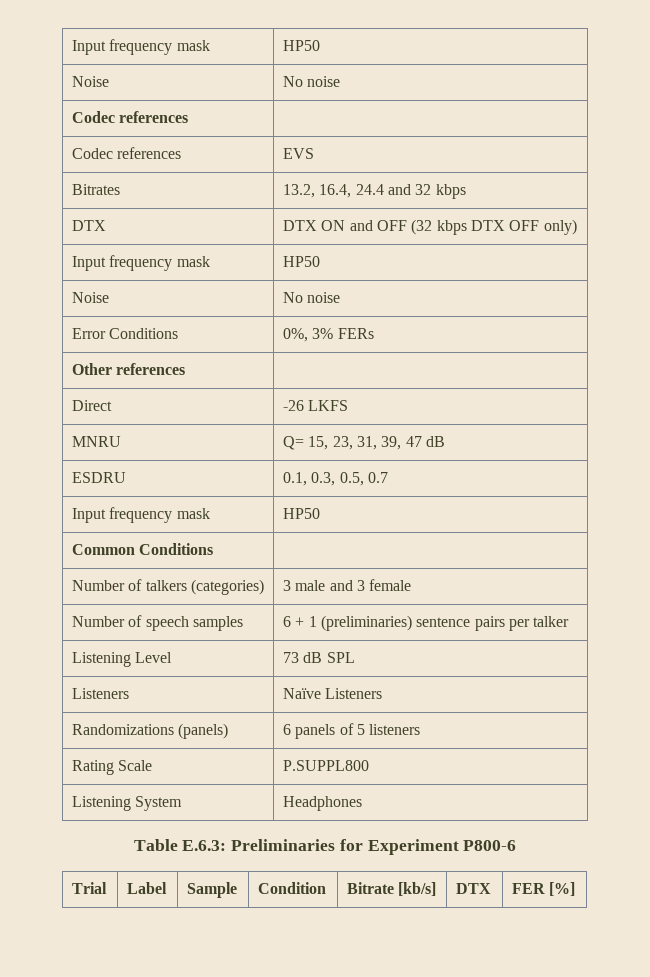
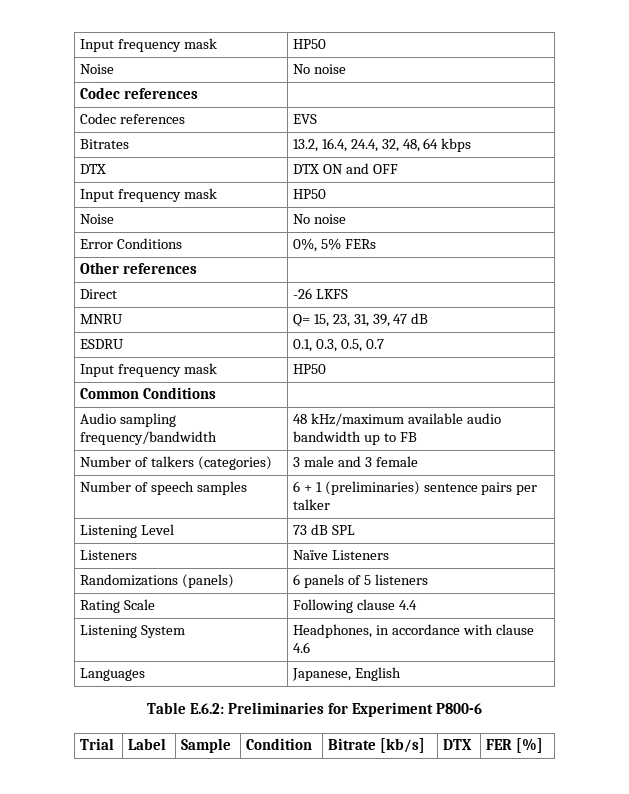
- Bitrates | 13.2, 16.4, 24.4 and 32 kbps
+ Bitrates | 13.2, 16.4, 24.4, 32, 48, 64 kbps
- DTX | DTX ON and OFF (32 kbps DTX OFF only)
+ DTX | DTX ON and OFF
- Error Conditions | 0%, 3% FERs
+ Error Conditions | 0%, 5% FERs
+ Audio sampling frequency/bandwidth | 48 kHz/maximum available audio bandwidth up to FB
- Rating Scale | P.SUPPL800
+ Rating Scale | Following clause 4.4
- Listening System | Headphones
+ Listening System | Headphones, in accordance with clause 4.6
+ Languages | Japanese, English
- Table E.6.3: Preliminaries for Experiment P800-6
+ Table E.6.2: Preliminaries for Experiment P800-6

